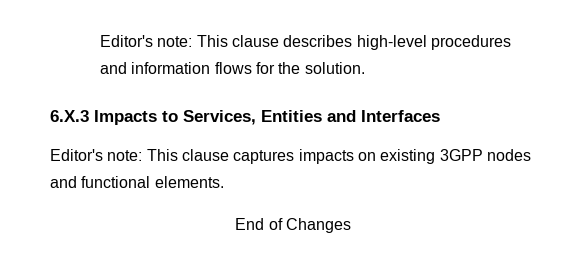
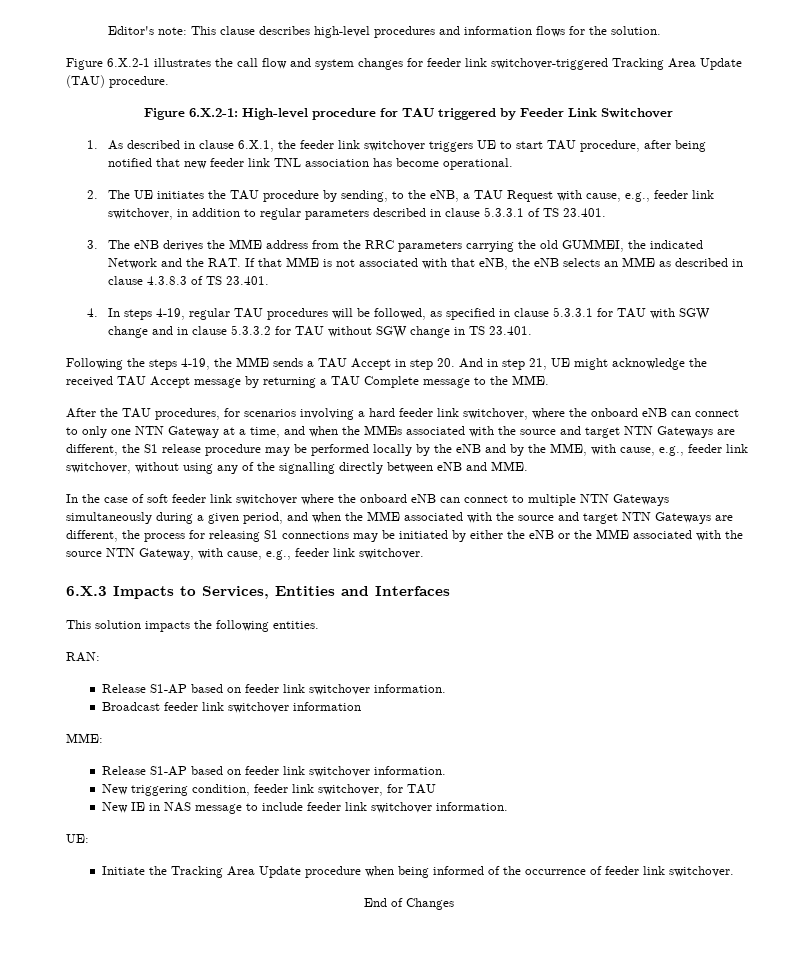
+ Figure 6.X.2-1 illustrates the call flow and system changes for feeder link switchover-triggered Tracking Area Update (TAU) procedure.
+ Figure 6.X.2-1: High-level procedure for TAU triggered by Feeder Link Switchover
+ 1. As described in clause 6.X.1, the feeder link switchover triggers UE to start TAU procedure, after being notified that new feeder link TNL association has become operational.
+ 2. The UE initiates the TAU procedure by sending, to the eNB, a TAU Request with cause, e.g., feeder link switchover, in addition to regular parameters described in clause 5.3.3.1 of TS 23.401.
+ 3. The eNB derives the MME address from the RRC parameters carrying the old GUMMEI, the indicated Network and the RAT. If that MME is not associated with that eNB, the eNB selects an MME as described in clause 4.3.8.3 of TS 23.401.
+ 4. In steps 4-19, regular TAU procedures will be followed, as specified in clause 5.3.3.1 for TAU with SGW change and in clause 5.3.3.2 for TAU without SGW change in TS 23.401.
+ Following the steps 4-19, the MME sends a TAU Accept in step 20. And in step 21, UE might acknowledge the received TAU Accept message by returning a TAU Complete message to the MME.
+ After the TAU procedures, for scenarios involving a hard feeder link switchover, where the onboard eNB can connect to only one NTN Gateway at a time, and when the MMEs associated with the source and target NTN Gateways are different, the S1 release procedure may be performed locally by the eNB and by the MME, with cause, e.g., feeder link switchover, without using any of the signalling directly between eNB and MME.
+ In the case of soft feeder link switchover where the onboard eNB can connect to multiple NTN Gateways simultaneously during a given period, and when the MME associated with the source and target NTN Gateways are different, the process for releasing S1 connections may be initiated by either the eNB or the MME associated with the source NTN Gateway, with cause, e.g., feeder link switchover.
- Editor's note: This clause captures impacts on existing 3GPP nodes and functional elements.
+ This solution impacts the following entities.
+ RAN:
+ Release S1-AP based on feeder link switchover information.
+ Broadcast feeder link switchover information
+ MME:
+ Release S1-AP based on feeder link switchover information.
+ New triggering condition, feeder link switchover, for TAU
+ New IE in NAS message to include feeder link switchover information.
+ UE:
+ Initiate the Tracking Area Update procedure when being informed of the occurrence of feeder link switchover.

